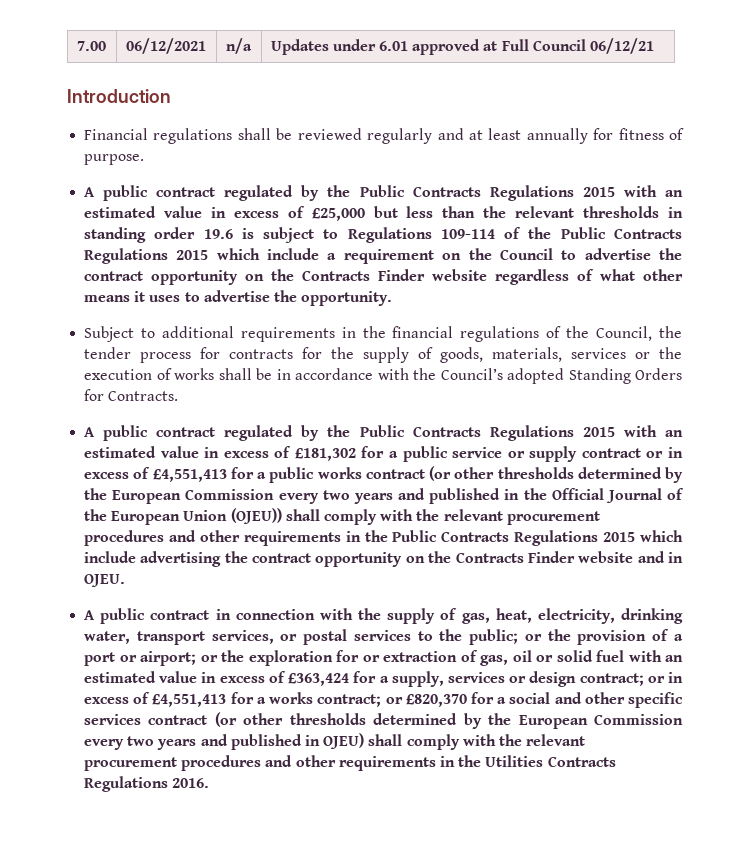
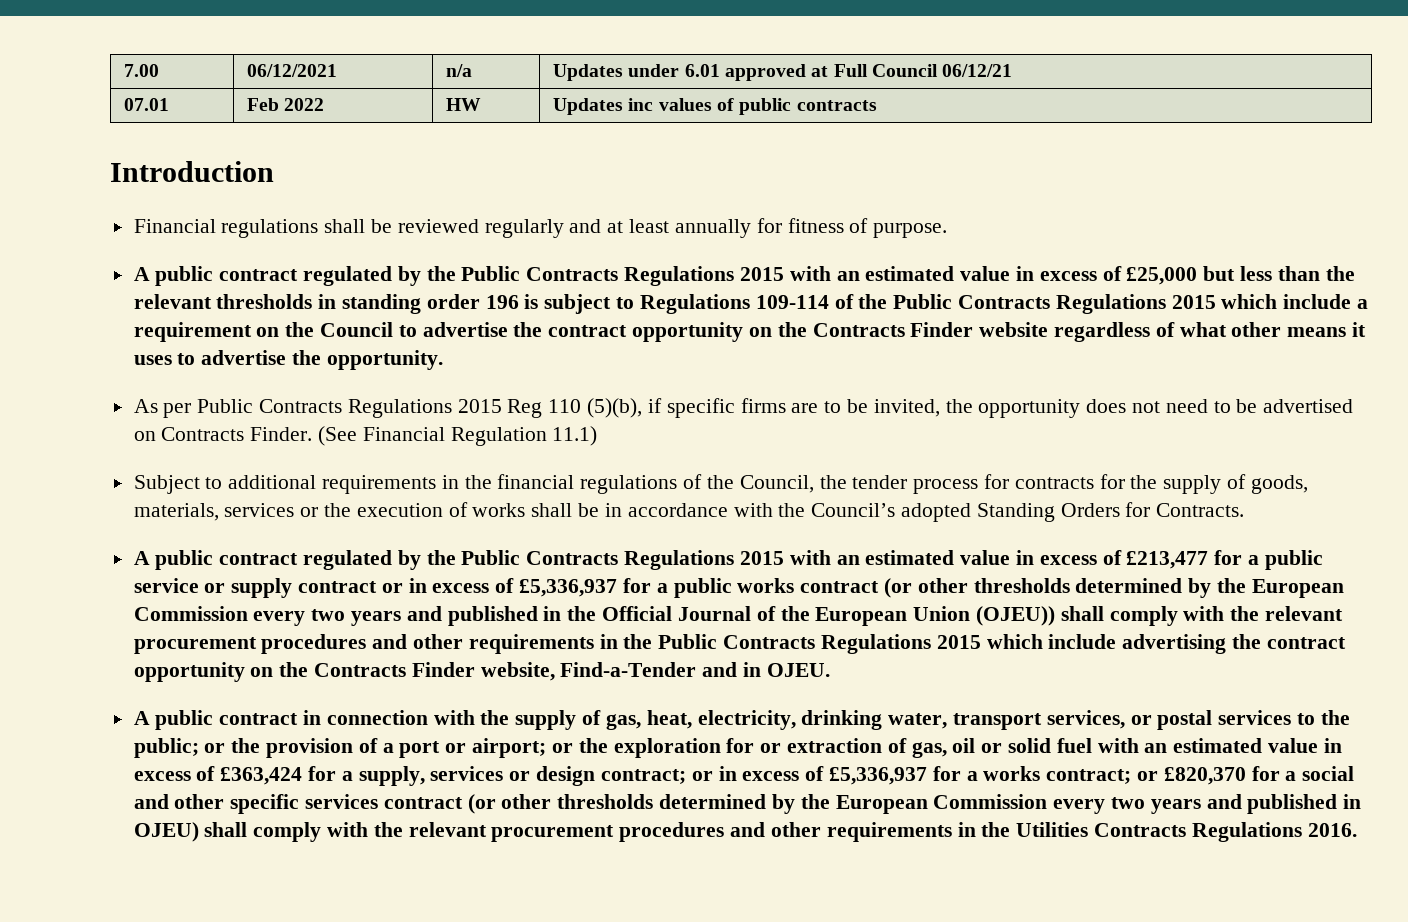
+ 07.01 | Feb 2022 | HW | Updates inc values of public contracts
- A public contract regulated by the Public Contracts Regulations 2015 with an estimated value in excess of £25,000 but less than the relevant thresholds in standing order 19.6 is subject to Regulations 109-114 of the Public Contracts Regulations 2015 which include a requirement on the Council to advertise the contract opportunity on the Contracts Finder website regardless of what other means it uses to advertise the opportunity.
+ A public contract regulated by the Public Contracts Regulations 2015 with an estimated value in excess of £25,000 but less than the relevant thresholds in standing order 196 is subject to Regulations 109-114 of the Public Contracts Regulations 2015 which include a requirement on the Council to advertise the contract opportunity on the Contracts Finder website regardless of what other means it uses to advertise the opportunity.
+ As per Public Contracts Regulations 2015 Reg 110 (5)(b), if specific firms are to be invited, the opportunity does not need to be advertised on Contracts Finder. (See Financial Regulation 11.1)
- A public contract regulated by the Public Contracts Regulations 2015 with an estimated value in excess of £181,302 for a public service or supply contract or in excess of £4,551,413 for a public works contract (or other thresholds determined by the European Commission every two years and published in the Official Journal of the European Union (OJEU)) shall comply with the relevant procurement procedures and other requirements in the Public Contracts Regulations 2015 which include advertising the contract opportunity on the Contracts Finder website and in OJEU.
+ A public contract regulated by the Public Contracts Regulations 2015 with an estimated value in excess of £213,477 for a public service or supply contract or in excess of £5,336,937 for a public works contract (or other thresholds determined by the European Commission every two years and published in the Official Journal of the European Union (OJEU)) shall comply with the relevant procurement procedures and other requirements in the Public Contracts Regulations 2015 which include advertising the contract opportunity on the Contracts Finder website, Find-a-Tender and in OJEU.
- or in excess of £4,551,413 for a works contract;
+ or in excess of £5,336,937 for a works contract;

